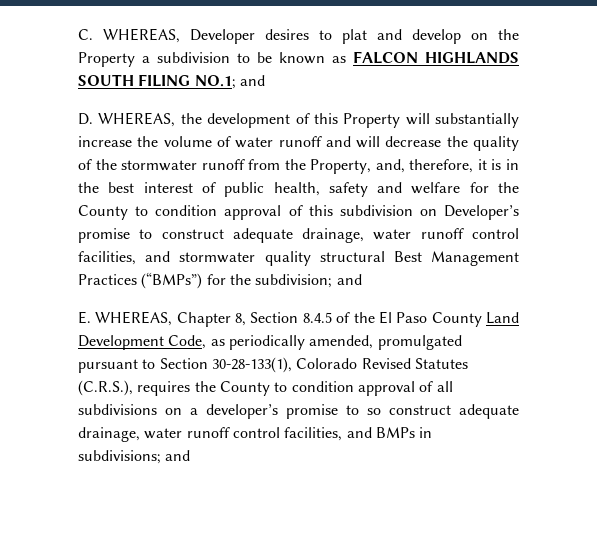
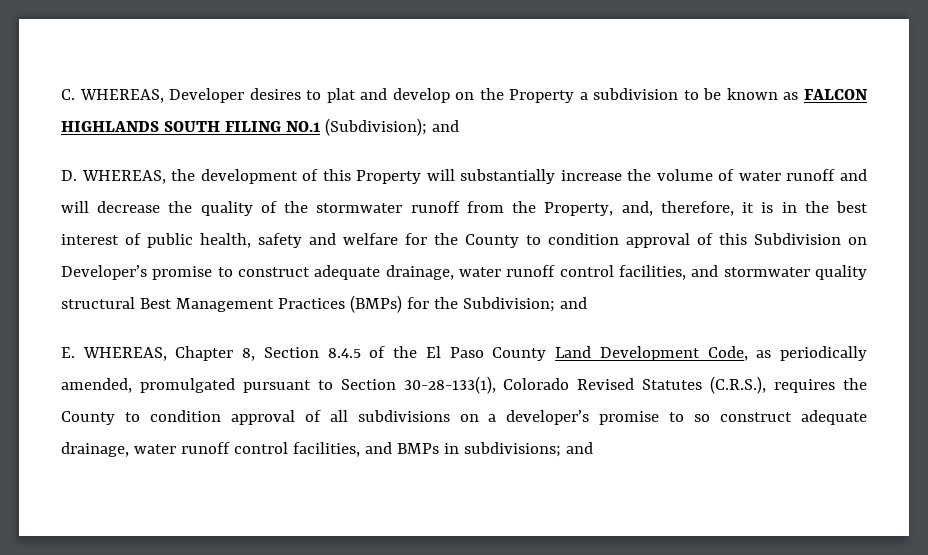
- C. WHEREAS, Developer desires to plat and develop on the Property a subdivision to be known as FALCON HIGHLANDS SOUTH FILING NO.1; and
+ C. WHEREAS, Developer desires to plat and develop on the Property a subdivision to be known as FALCON HIGHLANDS SOUTH FILING NO.1 (Subdivision); and
- D. WHEREAS, the development of this Property will substantially increase the volume of water runoff and will decrease the quality of the stormwater runoff from the Property, and, therefore, it is in the best interest of public health, safety and welfare for the County to condition approval of this subdivision on Developer’s promise to construct adequate drainage, water runoff control facilities, and stormwater quality structural Best Management Practices (“BMPs”) for the subdivision;
+ D. WHEREAS, the development of this Property will substantially increase the volume of water runoff and will decrease the quality of the stormwater runoff from the Property, and, therefore, it is in the best interest of public health, safety and welfare for the County to condition approval of this Subdivision on Developer’s promise to construct adequate drainage, water runoff control facilities, and stormwater quality structural Best Management Practices (BMPs) for the Subdivision;

